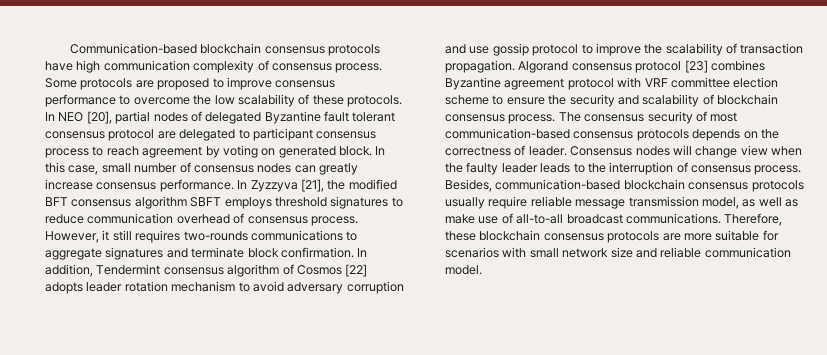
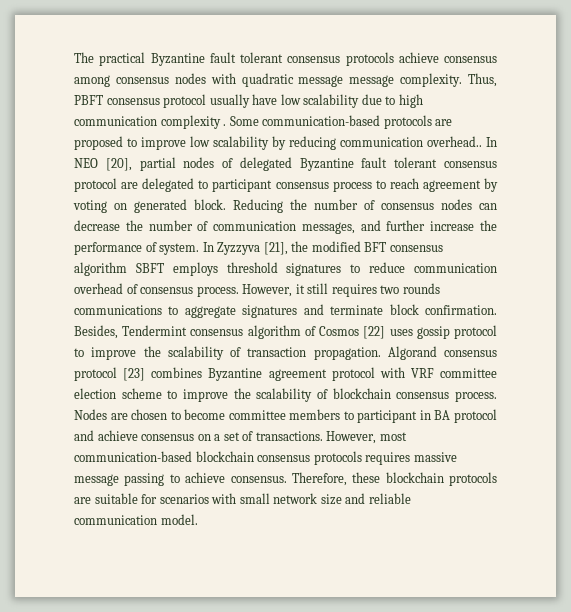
- Communication-based blockchain consensus protocols have high communication complexity of consensus process. Some protocols are proposed to improve consensus performance to overcome the low scalability of these protocols.
+ The practical Byzantine fault tolerant consensus protocols achieve consensus among consensus nodes with quadratic message message complexity. Thus, PBFT consensus protocol usually have low scalability due to high communication complexity . Some communication-based protocols are proposed to improve low scalability by reducing communication overhead..
- In this case, small number of consensus nodes can greatly increase consensus performance.
+ Reducing the number of consensus nodes can decrease the number of communication messages, and further increase the performance of system.
- However, it still requires two-rounds communications to aggregate signatures and terminate block confirmation.
+ However, it still requires two rounds communications to aggregate signatures and terminate block confirmation.
- In addition, Tendermint consensus algorithm of Cosmos [22] adopts leader rotation mechanism to avoid adversary corruption and use gossip protocol to improve the scalability of transaction propagation.
+ Besides, Tendermint consensus algorithm of Cosmos [22] uses gossip protocol to improve the scalability of transaction propagation.
- Algorand consensus protocol [23] combines Byzantine agreement protocol with VRF committee election scheme to ensure the security and scalability of blockchain consensus process.
+ Algorand consensus protocol [23] combines Byzantine agreement protocol with VRF committee election scheme to improve the scalability of blockchain consensus process.
- The consensus security of most communication-based consensus protocols depends on the correctness of leader. Consensus nodes will change view when the faulty leader leads to the interruption of consensus process. Besides, communication-based blockchain consensus protocols usually require reliable message transmission model, as well as make use of all-to-all broadcast communications.
+ Nodes are chosen to become committee members to participant in BA protocol and achieve consensus on a set of transactions. However, most communication-based blockchain consensus protocols requires massive message passing to achieve consensus.
- Therefore, these blockchain consensus protocols are more suitable for scenarios with small network size and reliable communication model.
+ Therefore, these blockchain protocols are suitable for scenarios with small network size and reliable communication model.

